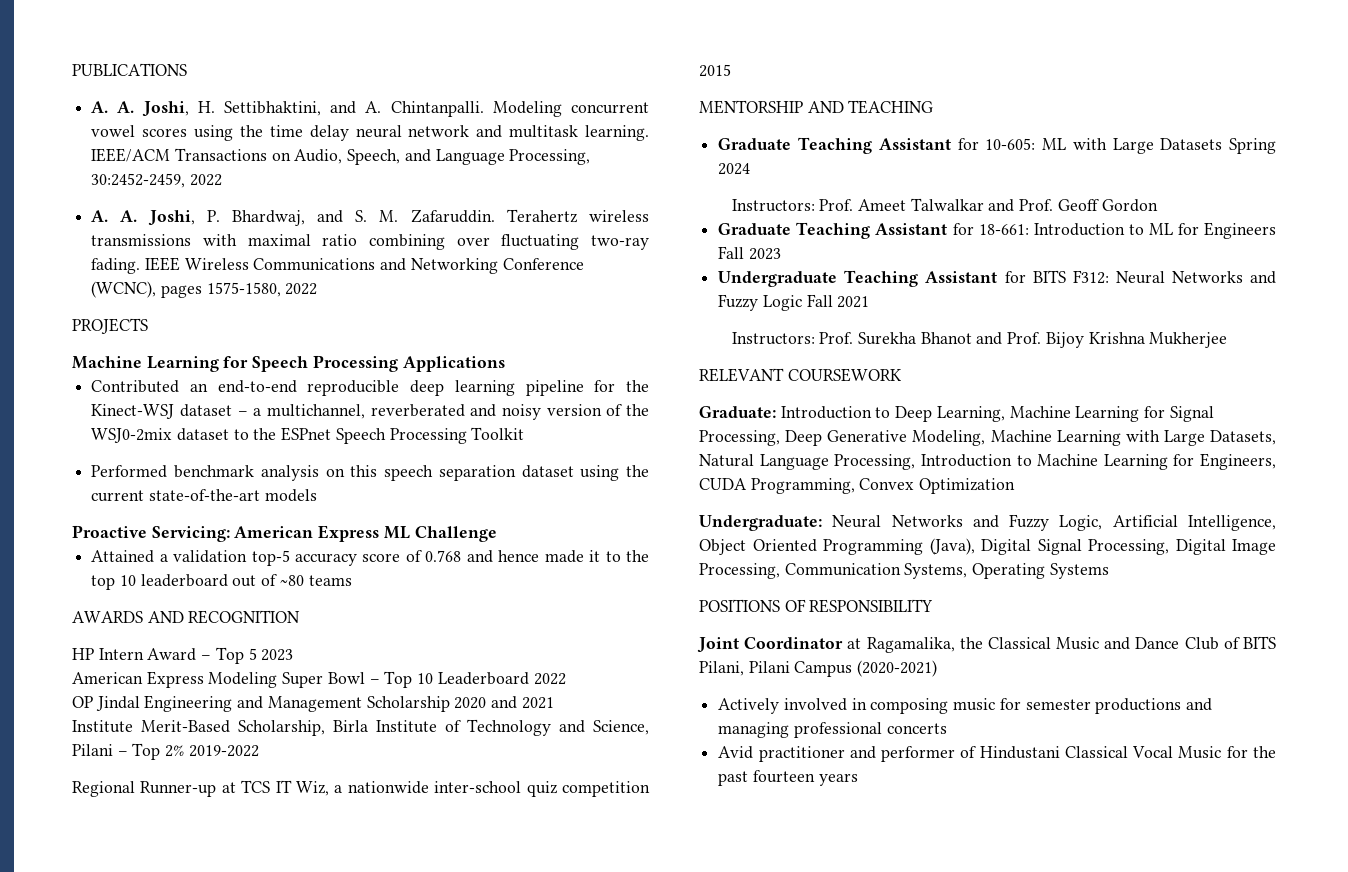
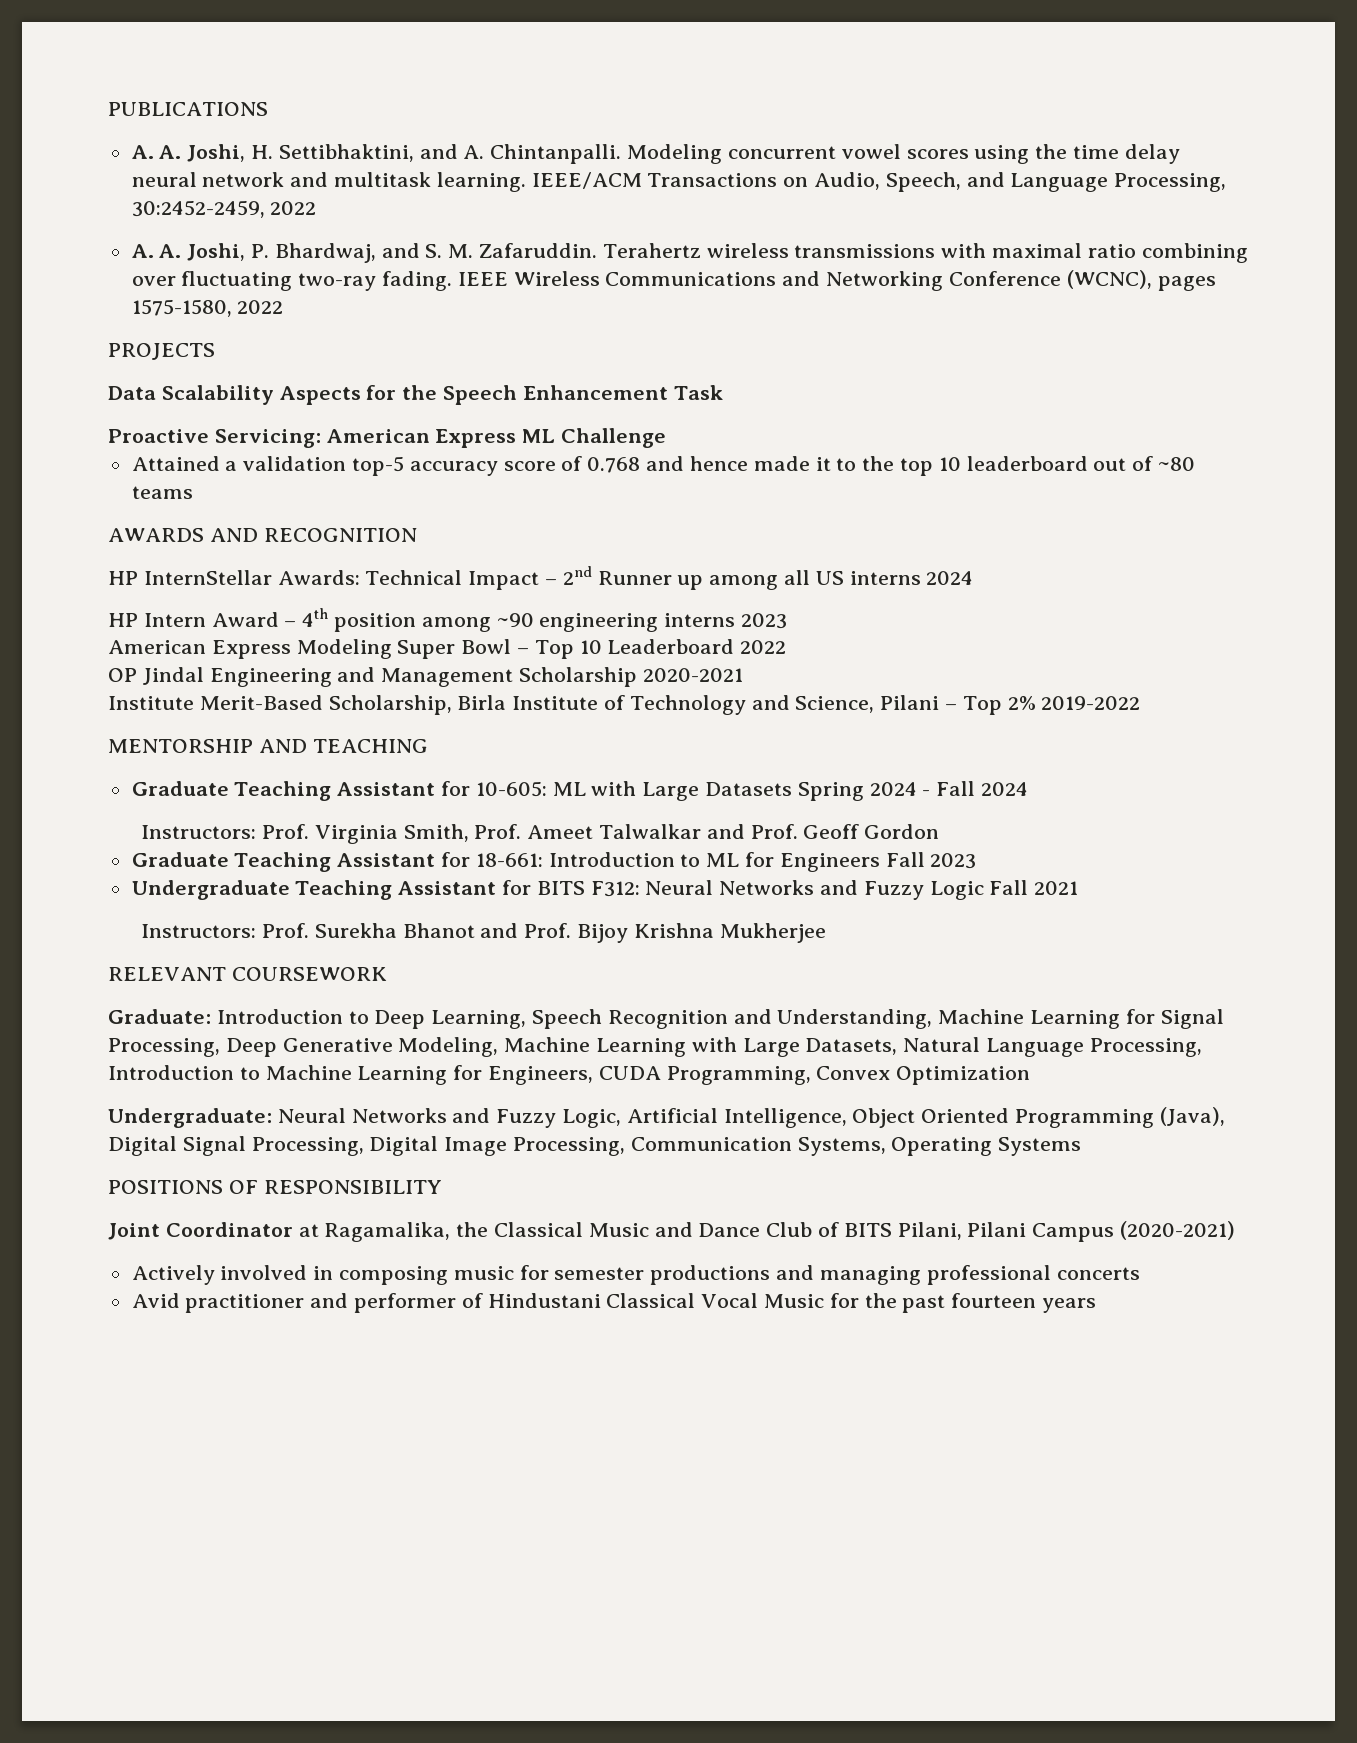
- Machine Learning for Speech Processing Applications
- Contributed an end-to-end reproducible deep learning pipeline for the Kinect-WSJ dataset – a multichannel, reverberated and noisy version of the WSJ0-2mix dataset to the ESPnet Speech Processing Toolkit
- Performed benchmark analysis on this speech separation dataset using the current state-of-the-art models
+ Data Scalability Aspects for the Speech Enhancement Task
- HP Intern Award – Top 5 2023
+ HP InternStellar Awards: Technical Impact – 2nd Runner up among all US interns 2024
+ HP Intern Award – 4th position among ~90 engineering interns 2023
- OP Jindal Engineering and Management Scholarship 2020 and 2021
+ OP Jindal Engineering and Management Scholarship 2020-2021
- Regional Runner-up at TCS IT Wiz, a nationwide inter-school quiz competition 2015
- Graduate Teaching Assistant for 10-605: ML with Large Datasets Spring 2024
- Instructors: Prof. Ameet Talwalkar and Prof. Geoff Gordon
+ Graduate Teaching Assistant for 10-605: ML with Large Datasets Spring 2024 - Fall 2024
+ Instructors: Prof. Virginia Smith, Prof. Ameet Talwalkar and Prof. Geoff Gordon
- Graduate: Introduction to Deep Learning, Machine Learning for Signal Processing, Deep Generative Modeling, Machine Learning with Large Datasets, Natural Language Processing, Introduction to Machine Learning for Engineers, CUDA Programming, Convex Optimization
+ Graduate: Introduction to Deep Learning, Speech Recognition and Understanding, Machine Learning for Signal Processing, Deep Generative Modeling, Machine Learning with Large Datasets, Natural Language Processing, Introduction to Machine Learning for Engineers, CUDA Programming, Convex Optimization

